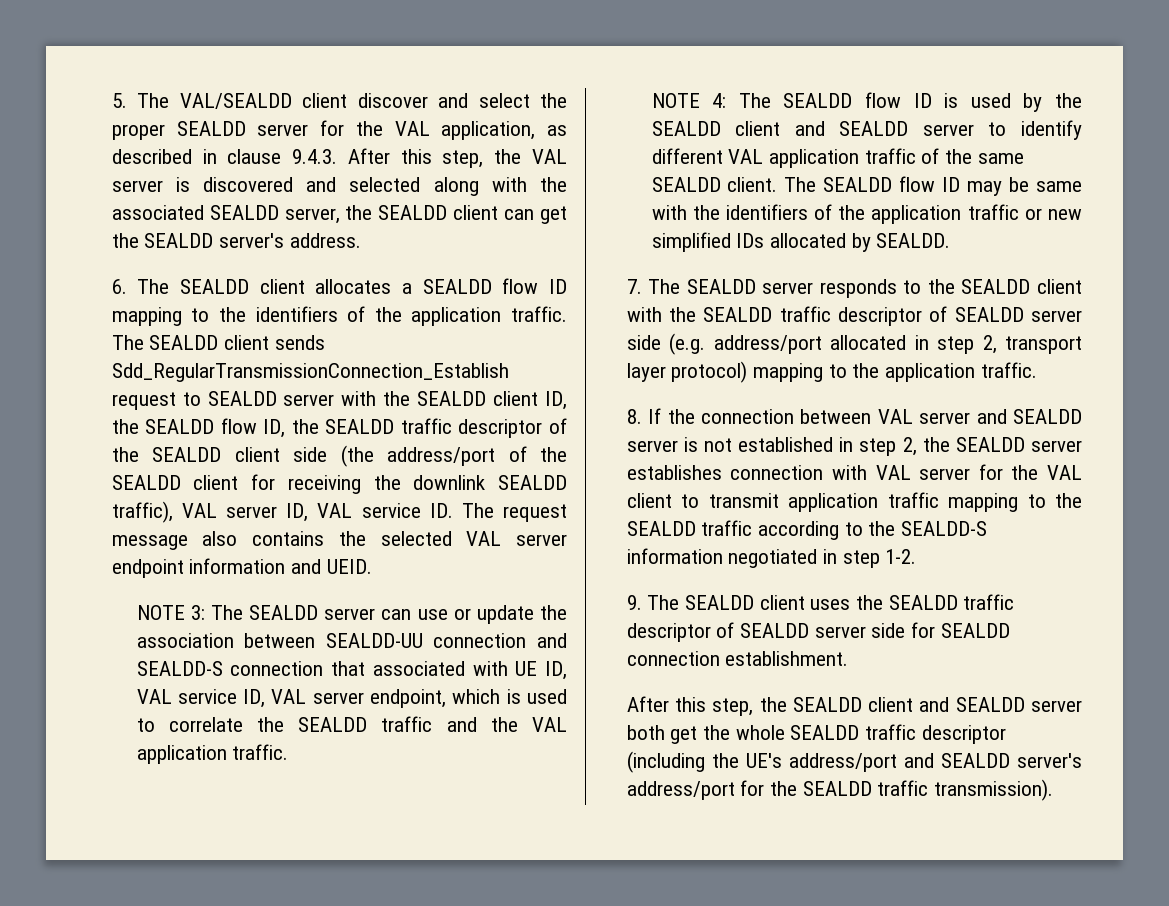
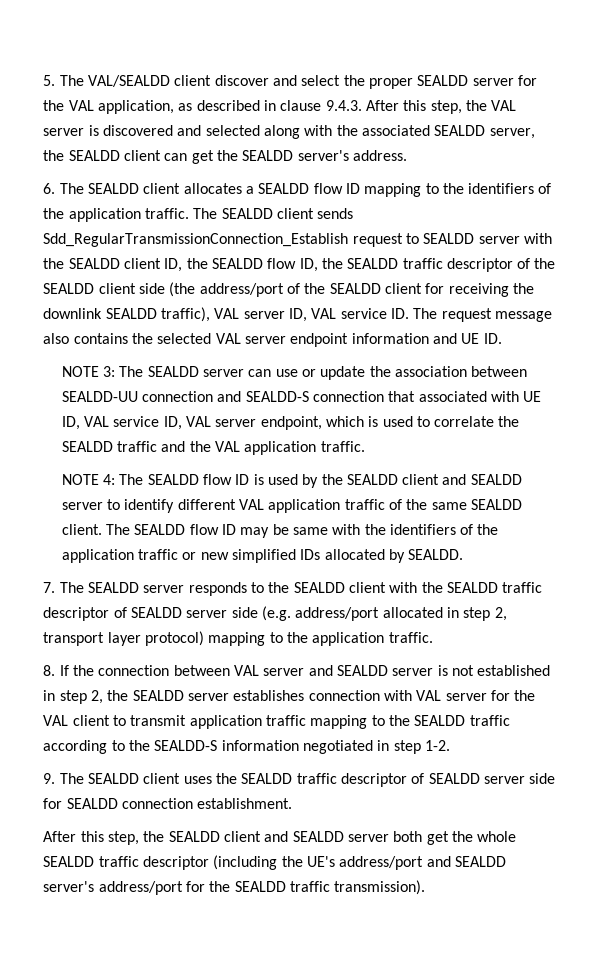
- The SEALDD client sends Sdd_RegularTransmissionConnection_Establish request to SEALDD server with the SEALDD client ID, the SEALDD flow ID, the SEALDD traffic descriptor of the SEALDD client side (the address/port of the SEALDD client for receiving the downlink SEALDD traffic), VAL server ID, VAL service ID. The request message also contains the selected VAL server endpoint information and UEID.
+ The SEALDD client sends Sdd_RegularTransmissionConnection_Establish request to SEALDD server with the SEALDD client ID, the SEALDD flow ID, the SEALDD traffic descriptor of the SEALDD client side (the address/port of the SEALDD client for receiving the downlink SEALDD traffic), VAL server ID, VAL service ID. The request message also contains the selected VAL server endpoint information and UE ID.

